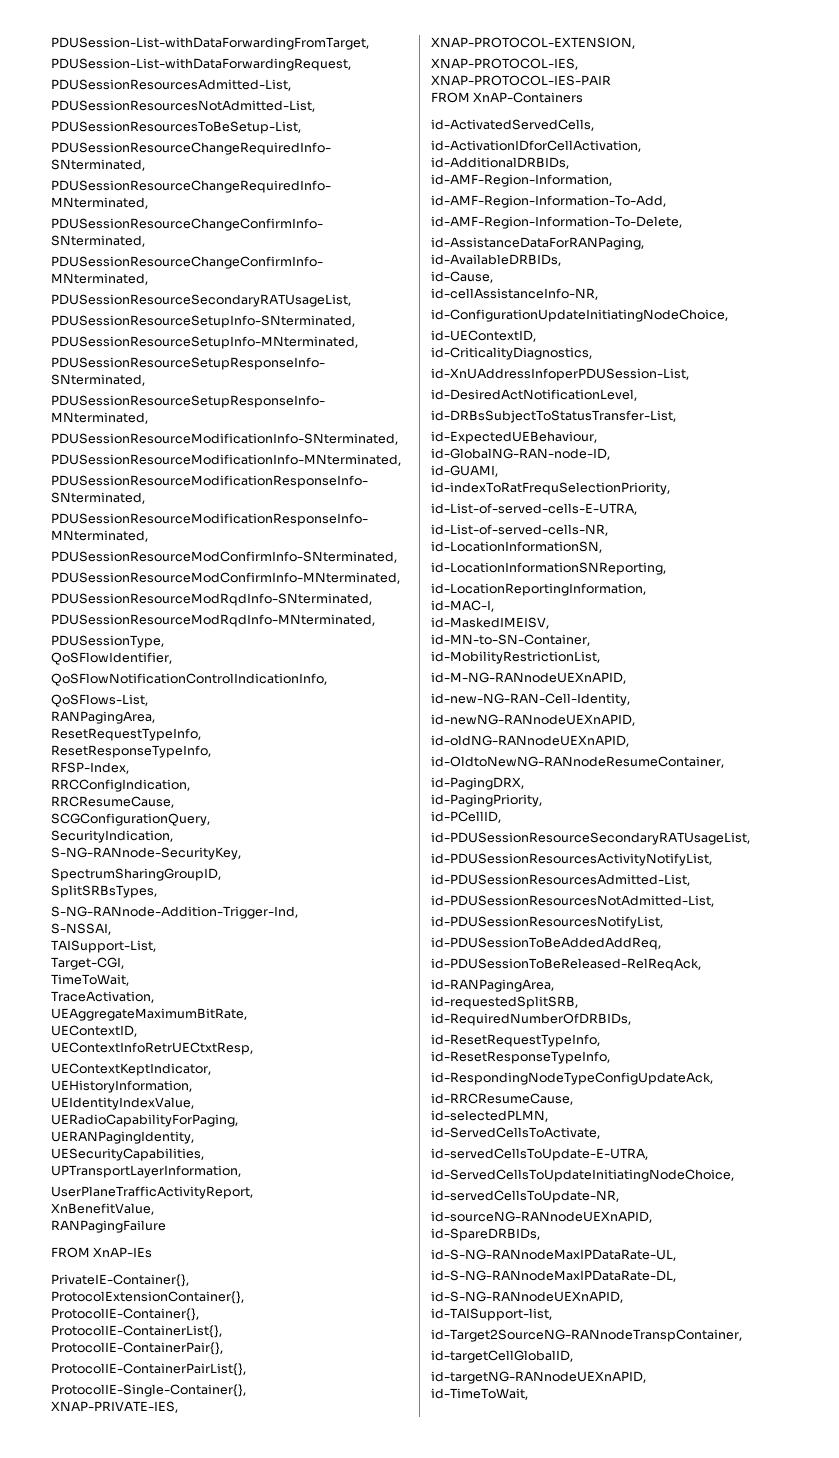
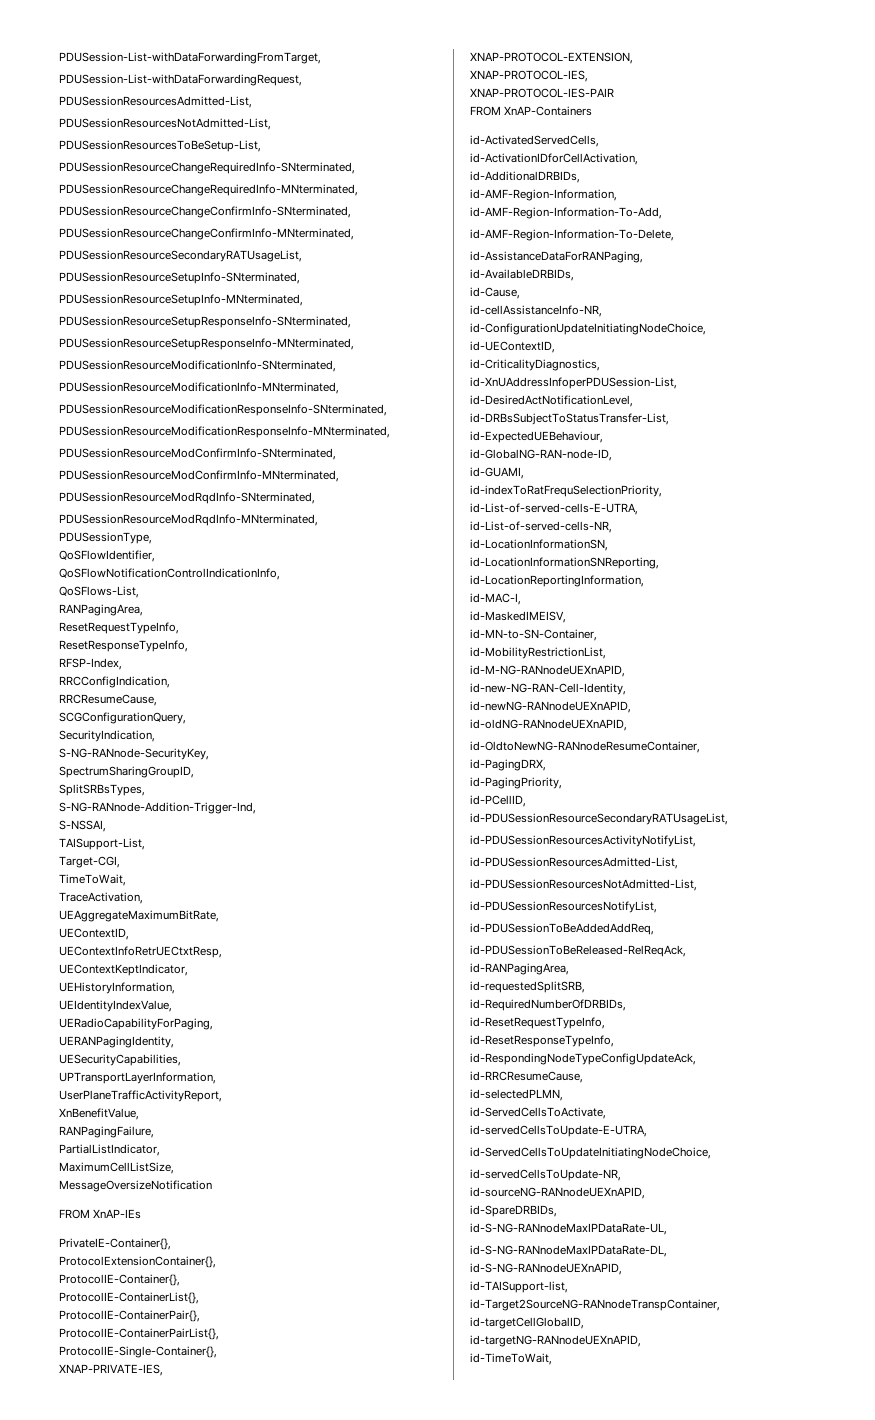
- RANPagingFailure
+ RANPagingFailure,
+ PartialListIndicator,
+ MaximumCellListSize,
+ MessageOversizeNotification

